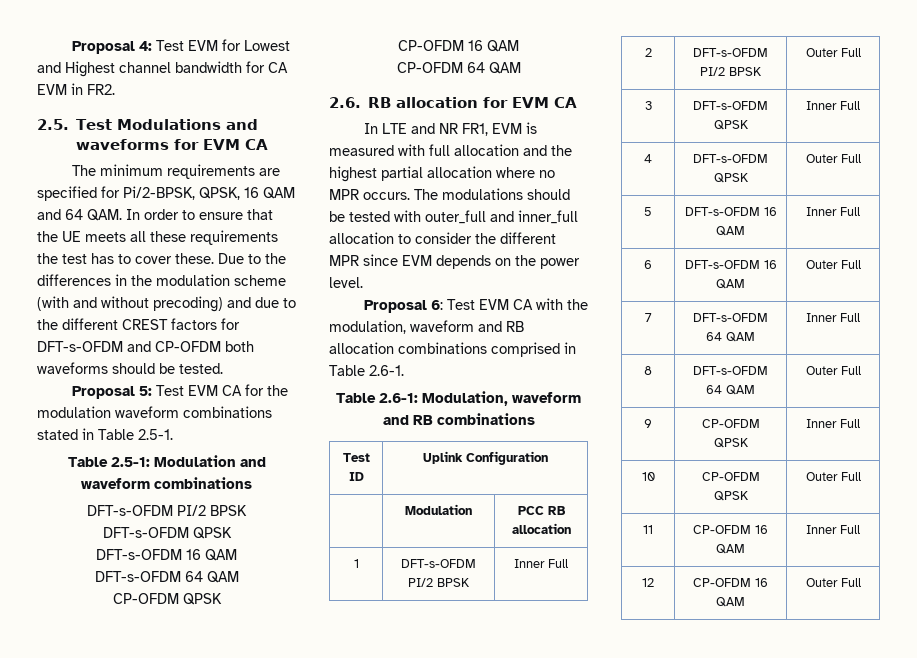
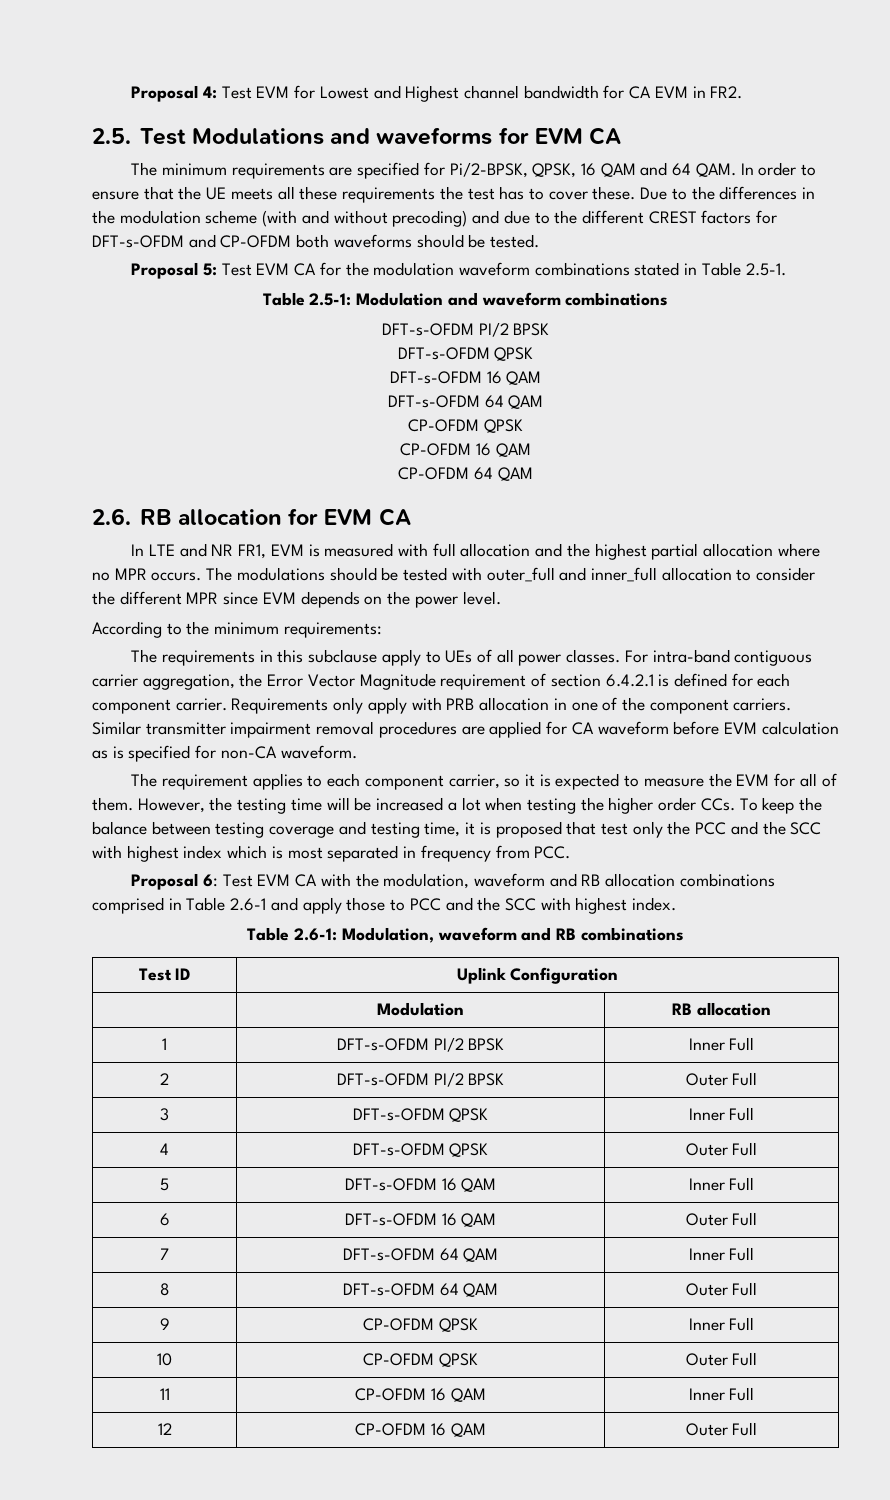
+ According to the minimum requirements:
+ The requirements in this subclause apply to UEs of all power classes. For intra-band contiguous carrier aggregation, the Error Vector Magnitude requirement of section 6.4.2.1 is defined for each component carrier. Requirements only apply with PRB allocation in one of the component carriers. Similar transmitter impairment removal procedures are applied for CA waveform before EVM calculation as is specified for non-CA waveform.
+ The requirement applies to each component carrier, so it is expected to measure the EVM for all of them. However, the testing time will be increased a lot when testing the higher order CCs. To keep the balance between testing coverage and testing time, it is proposed that test only the PCC and the SCC with highest index which is most separated in frequency from PCC.
- Proposal 6: Test EVM CA with the modulation, waveform and RB allocation combinations comprised in Table 2.6-1.
+ Proposal 6: Test EVM CA with the modulation, waveform and RB allocation combinations comprised in Table 2.6-1 and apply those to PCC and the SCC with highest index.
- | Modulation | PCC RB allocation
+ | Modulation | RB allocation

